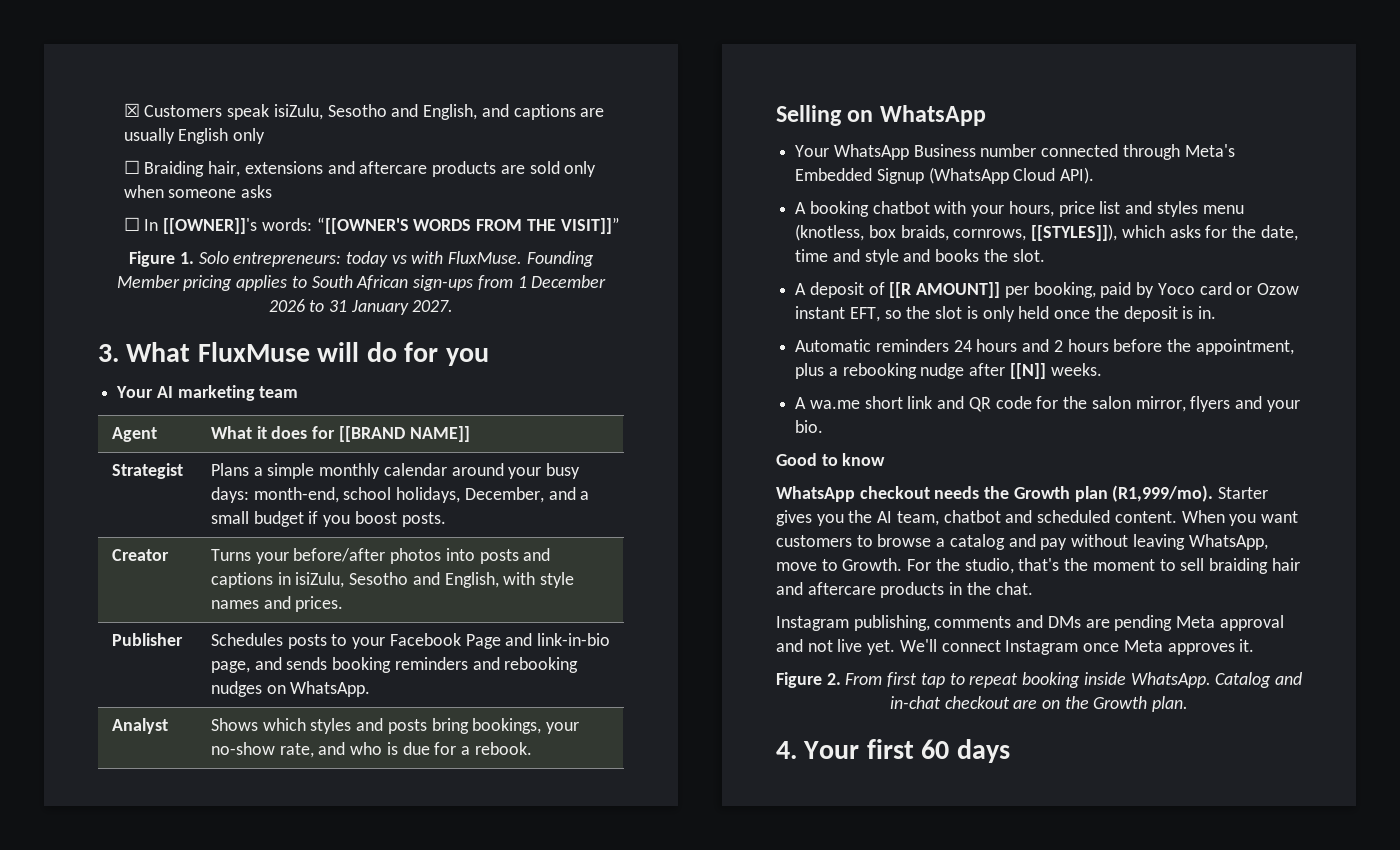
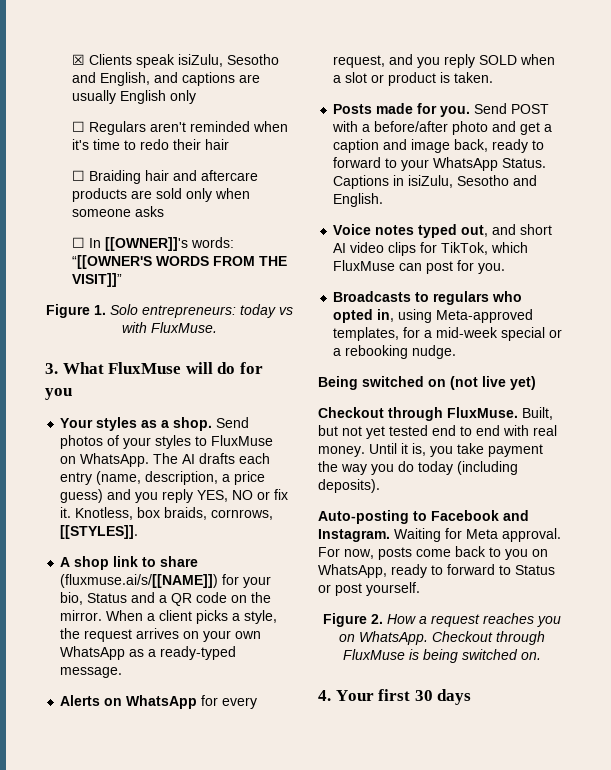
- ☒ Customers speak isiZulu, Sesotho and English, and captions are usually English only
+ ☒ Clients speak isiZulu, Sesotho and English, and captions are usually English only
+ ☐ Regulars aren't reminded when it's time to redo their hair
- ☐ Braiding hair, extensions and aftercare products are sold only when someone asks
+ ☐ Braiding hair and aftercare products are sold only when someone asks
- Founding Member pricing applies to South African sign-ups from 1 December 2026 to 31 January 2027.
- Your AI marketing team
- Agent | What it does for [[BRAND NAME]]
- Strategist | Plans a simple monthly calendar around your busy days: month-end, school holidays, December, and a small budget if you boost posts.
- Creator | Turns your before/after photos into posts and captions in isiZulu, Sesotho and English, with style names and prices.
- Publisher | Schedules posts to your Facebook Page and link-in-bio page, and sends booking reminders and rebooking nudges on WhatsApp.
- Analyst | Shows which styles and posts bring bookings, your no-show rate, and who is due for a rebook.
- Selling on WhatsApp
- Your WhatsApp Business number connected through Meta's Embedded Signup (WhatsApp Cloud API).
- A booking chatbot with your hours, price list and styles menu (knotless, box braids, cornrows, [[STYLES]]), which asks for the date, time and style and books the slot.
- A deposit of [[R AMOUNT]] per booking, paid by Yoco card or Ozow instant EFT, so the slot is only held once the deposit is in.
- Automatic reminders 24 hours and 2 hours before the appointment, plus a rebooking nudge after [[N]] weeks.
- A wa.me short link and QR code for the salon mirror, flyers and your bio.
- Good to know
- WhatsApp checkout needs the Growth plan (R1,999/mo). Starter gives you the AI team, chatbot and scheduled content. When you want customers to browse a catalog and pay without leaving WhatsApp, move to Growth. For the studio, that's the moment to sell braiding hair and aftercare products in the chat.
- Instagram publishing, comments and DMs are pending Meta approval and not live yet. We'll connect Instagram once Meta approves it.
- Figure 2. From first tap to repeat booking inside WhatsApp. Catalog and in-chat checkout are on the Growth plan.
+ Your styles as a shop. Send photos of your styles to FluxMuse on WhatsApp. The AI drafts each entry (name, description, a price guess) and you reply YES, NO or fix it. Knotless, box braids, cornrows, [[STYLES]].
+ A shop link to share (fluxmuse.ai/s/[[NAME]]) for your bio, Status and a QR code on the mirror. When a client picks a style, the request arrives on your own WhatsApp as a ready-typed message.
+ Alerts on WhatsApp for every request, and you reply SOLD when a slot or product is taken.
+ Posts made for you. Send POST with a before/after photo and get a caption and image back, ready to forward to your WhatsApp Status. Captions in isiZulu, Sesotho and English.
+ Voice notes typed out, and short AI video clips for TikTok, which FluxMuse can post for you.
+ Broadcasts to regulars who opted in, using Meta-approved templates, for a mid-week special or a rebooking nudge.
+ Being switched on (not live yet)
+ Checkout through FluxMuse. Built, but not yet tested end to end with real money. Until it is, you take payment the way you do today (including deposits).
+ Auto-posting to Facebook and Instagram. Waiting for Meta approval. For now, posts come back to you on WhatsApp, ready to forward to Status or post yourself.
+ Figure 2. How a request reaches you on WhatsApp. Checkout through FluxMuse is being switched on.
- 4. Your first 60 days
+ 4. Your first 30 days

